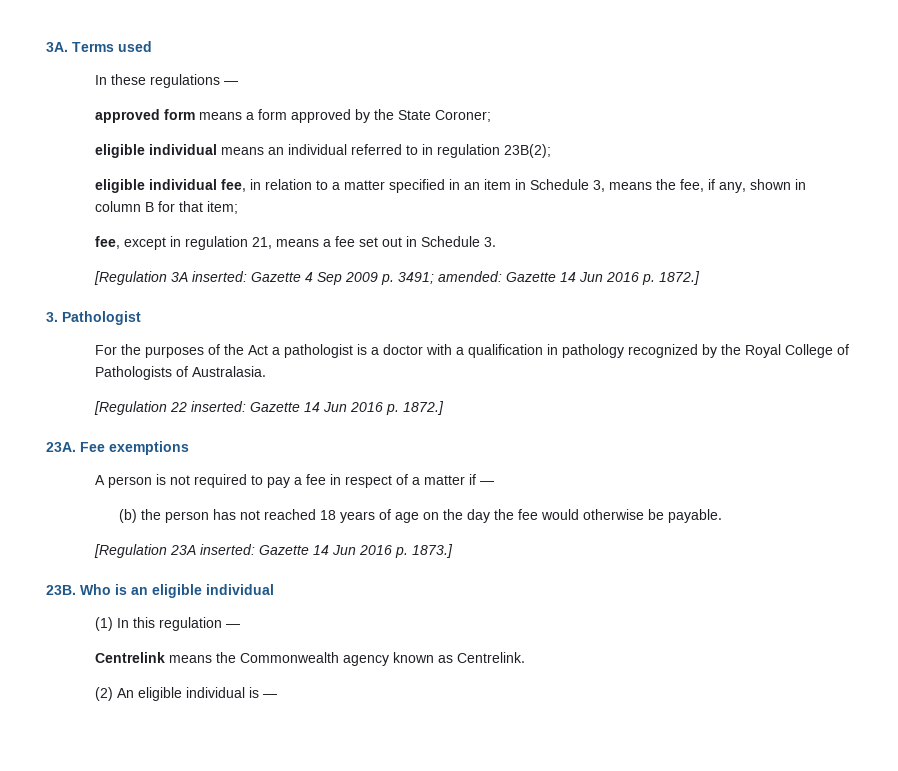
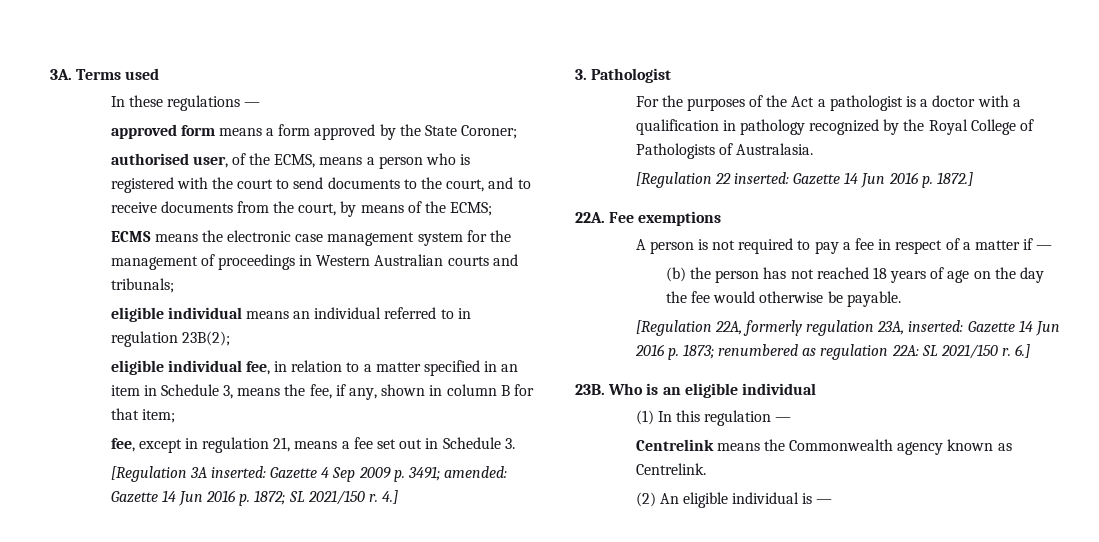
+ authorised user, of the ECMS, means a person who is registered with the court to send documents to the court, and to receive documents from the court, by means of the ECMS;
+ ECMS means the electronic case management system for the management of proceedings in Western Australian courts and tribunals;
- [Regulation 3A inserted: Gazette 4 Sep 2009 p. 3491; amended: Gazette 14 Jun 2016 p. 1872.]
+ [Regulation 3A inserted: Gazette 4 Sep 2009 p. 3491; amended: Gazette 14 Jun 2016 p. 1872; SL 2021/150 r. 4.]
- 23A.
+ 22A.
- [Regulation 23A inserted: Gazette 14 Jun 2016 p. 1873.]
+ [Regulation 22A, formerly regulation 23A, inserted: Gazette 14 Jun 2016 p. 1873; renumbered as regulation 22A: SL 2021/150 r. 6.]

